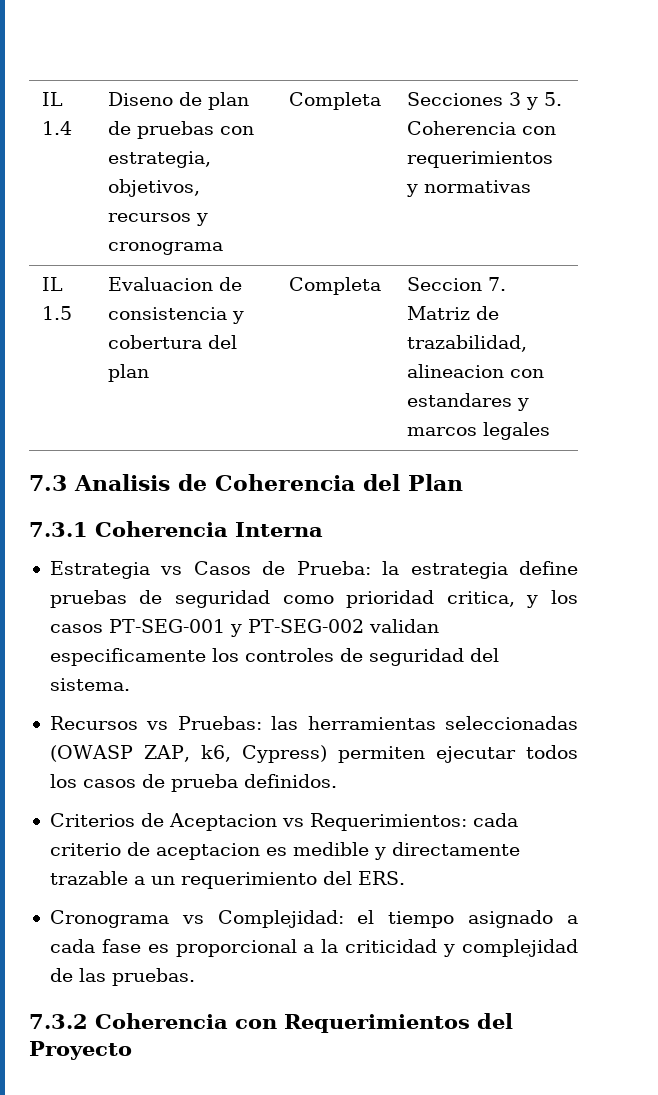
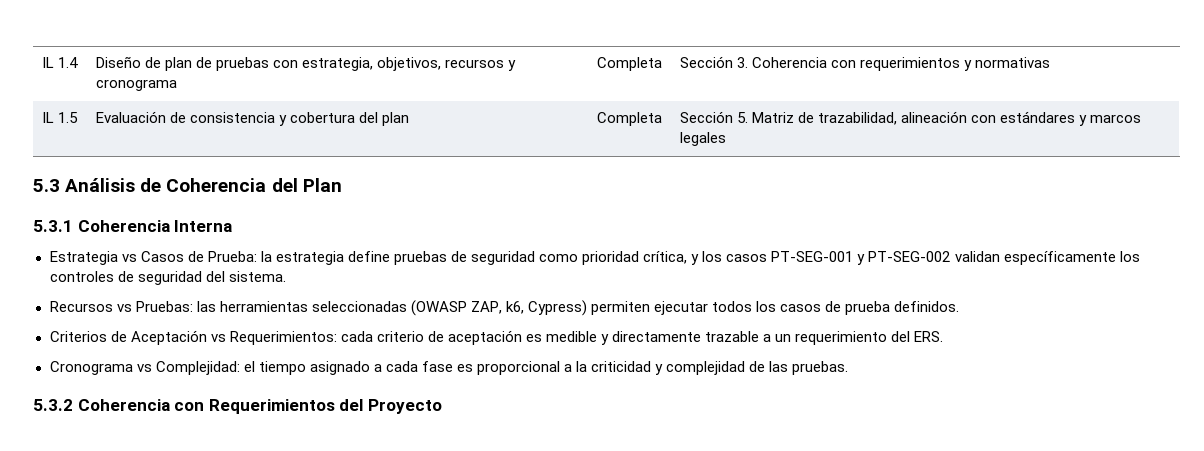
- IL 1.4 | Diseno de plan de pruebas con estrategia, objetivos, recursos y cronograma | Completa | Secciones 3 y 5. Coherencia con requerimientos y normativas
+ IL 1.4 | Diseño de plan de pruebas con estrategia, objetivos, recursos y cronograma | Completa | Sección 3. Coherencia con requerimientos y normativas
- IL 1.5 | Evaluacion de consistencia y cobertura del plan | Completa | Seccion 7. Matriz de trazabilidad, alineacion con estandares y marcos legales
+ IL 1.5 | Evaluación de consistencia y cobertura del plan | Completa | Sección 5. Matriz de trazabilidad, alineación con estándares y marcos legales
- 7.3 Analisis de Coherencia del Plan
+ 5.3 Análisis de Coherencia del Plan
- 7.3.1 Coherencia Interna
+ 5.3.1 Coherencia Interna
- Estrategia vs Casos de Prueba: la estrategia define pruebas de seguridad como prioridad critica, y los casos PT-SEG-001 y PT-SEG-002 validan especificamente los controles de seguridad del sistema.
+ Estrategia vs Casos de Prueba: la estrategia define pruebas de seguridad como prioridad crítica, y los casos PT-SEG-001 y PT-SEG-002 validan específicamente los controles de seguridad del sistema.
- Criterios de Aceptacion vs Requerimientos: cada criterio de aceptacion es medible y directamente trazable a un requerimiento del ERS.
+ Criterios de Aceptación vs Requerimientos: cada criterio de aceptación es medible y directamente trazable a un requerimiento del ERS.
- 7.3.2 Coherencia con Requerimientos del Proyecto
+ 5.3.2 Coherencia con Requerimientos del Proyecto

